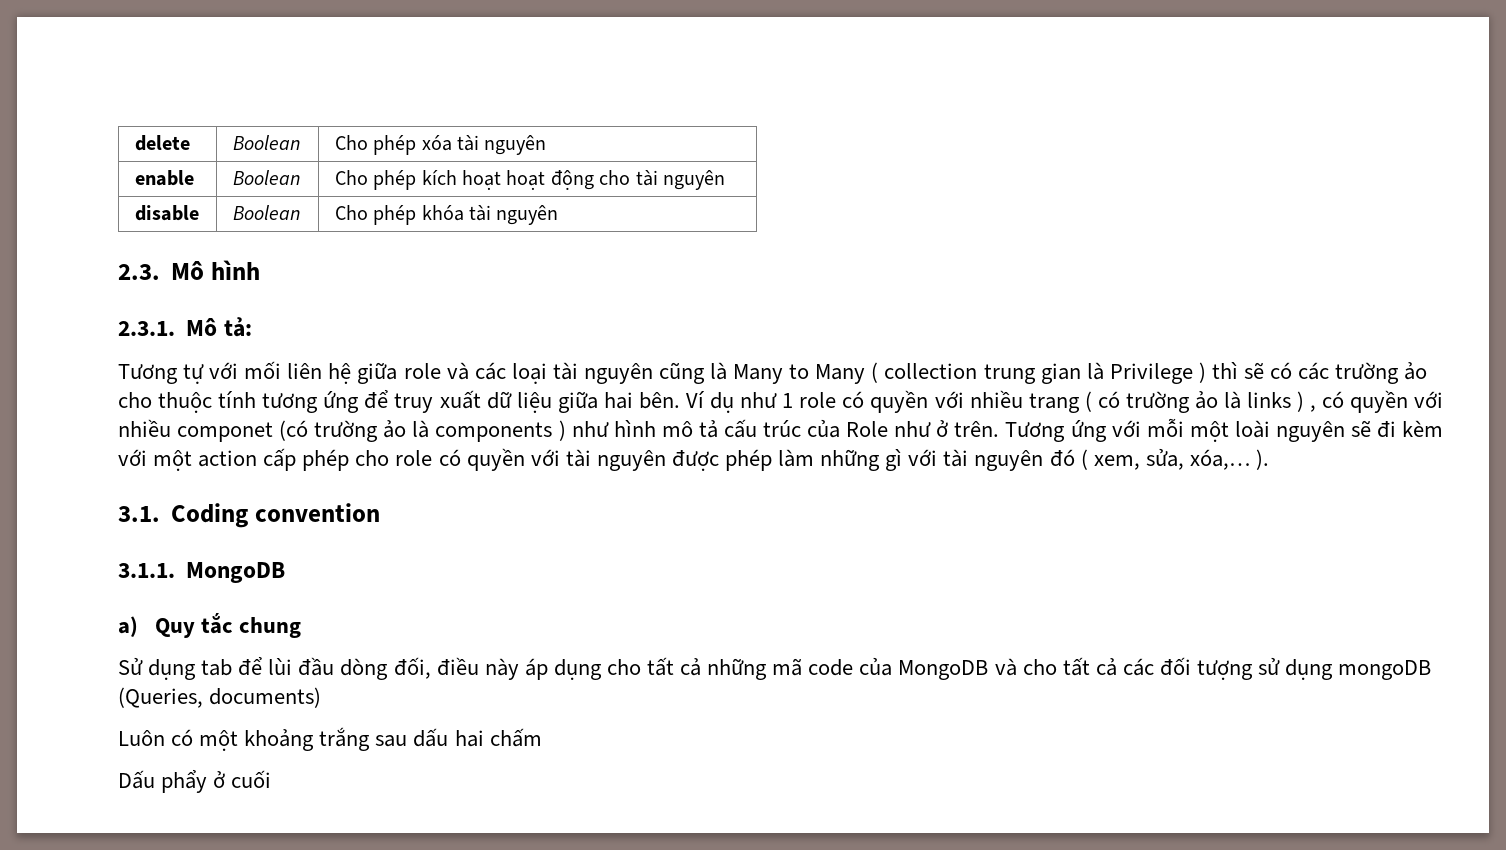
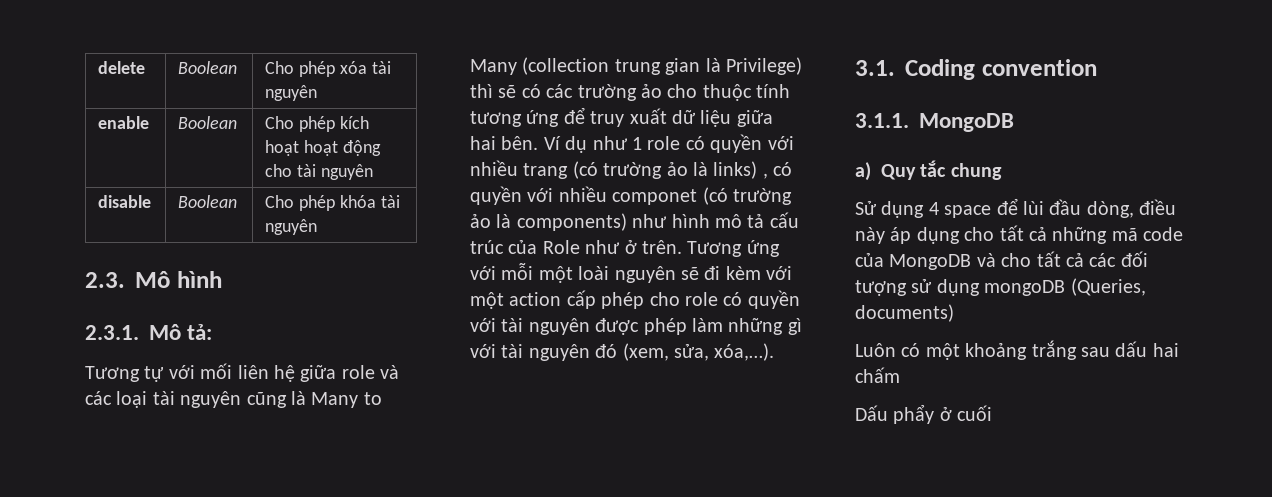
- Tương tự với mối liên hệ giữa role và các loại tài nguyên cũng là Many to Many ( collection trung gian là Privilege ) thì sẽ có các trường ảo cho thuộc tính tương ứng để truy xuất dữ liệu giữa hai bên.
+ Tương tự với mối liên hệ giữa role và các loại tài nguyên cũng là Many to Many (collection trung gian là Privilege) thì sẽ có các trường ảo cho thuộc tính tương ứng để truy xuất dữ liệu giữa hai bên.
- Ví dụ như 1 role có quyền với nhiều trang ( có trường ảo là links ) , có quyền với nhiều componet (có trường ảo là components ) như hình mô tả cấu trúc của Role như ở trên.
+ Ví dụ như 1 role có quyền với nhiều trang (có trường ảo là links) , có quyền với nhiều componet (có trường ảo là components) như hình mô tả cấu trúc của Role như ở trên.
- Tương ứng với mỗi một loài nguyên sẽ đi kèm với một action cấp phép cho role có quyền với tài nguyên được phép làm những gì với tài nguyên đó ( xem, sửa, xóa,… ).
+ Tương ứng với mỗi một loài nguyên sẽ đi kèm với một action cấp phép cho role có quyền với tài nguyên được phép làm những gì với tài nguyên đó (xem, sửa, xóa,…).
- Sử dụng tab để lùi đầu dòng đối, điều này áp dụng cho tất cả những mã code của MongoDB và cho tất cả các đối tượng sử dụng mongoDB (Queries, documents)
+ Sử dụng 4 space để lùi đầu dòng, điều này áp dụng cho tất cả những mã code của MongoDB và cho tất cả các đối tượng sử dụng mongoDB (Queries, documents)

